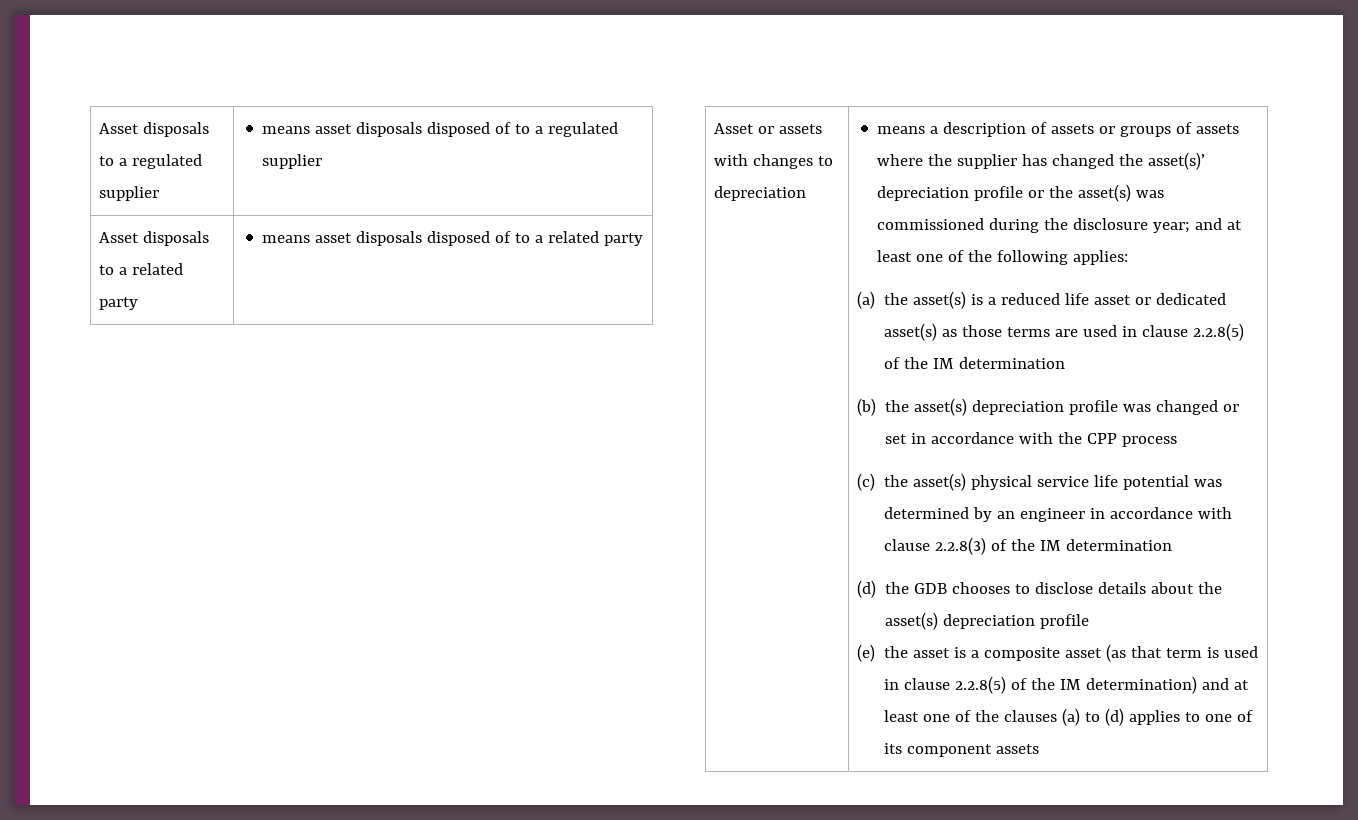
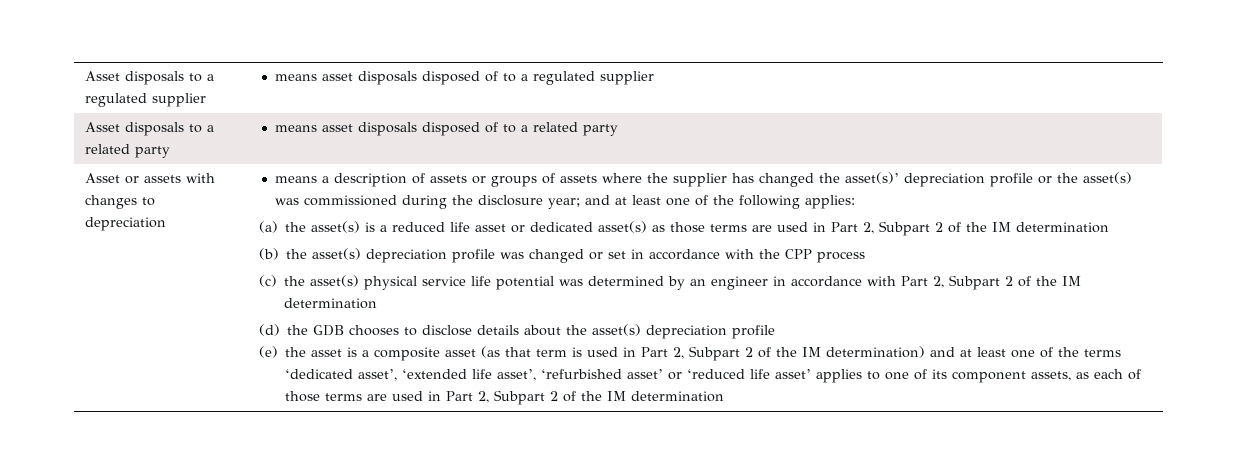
- (a) the asset(s) is a reduced life asset or dedicated asset(s) as those terms are used in clause 2.2.8(5) of the IM determination
+ (a) the asset(s) is a reduced life asset or dedicated asset(s) as those terms are used in Part 2, Subpart 2 of the IM determination
- (c) the asset(s) physical service life potential was determined by an engineer in accordance with clause 2.2.8(3) of the IM determination
+ (c) the asset(s) physical service life potential was determined by an engineer in accordance with Part 2, Subpart 2 of the IM determination
- (e) the asset is a composite asset (as that term is used in clause 2.2.8(5) of the IM determination) and at least one of the clauses (a) to (d) applies to one of its component assets
+ (e) the asset is a composite asset (as that term is used in Part 2, Subpart 2 of the IM determination) and at least one of the terms ‘dedicated asset’, ‘extended life asset’, ‘refurbished asset’ or ‘reduced life asset’ applies to one of its component assets, as each of those terms are used in Part 2, Subpart 2 of the IM determination

